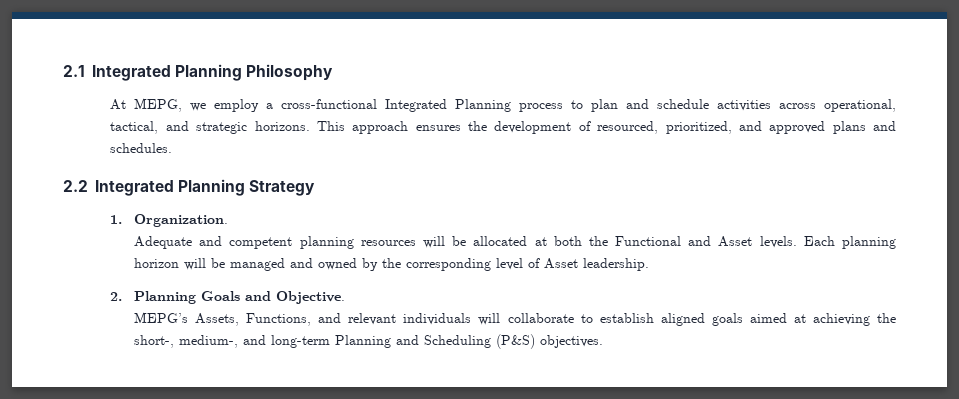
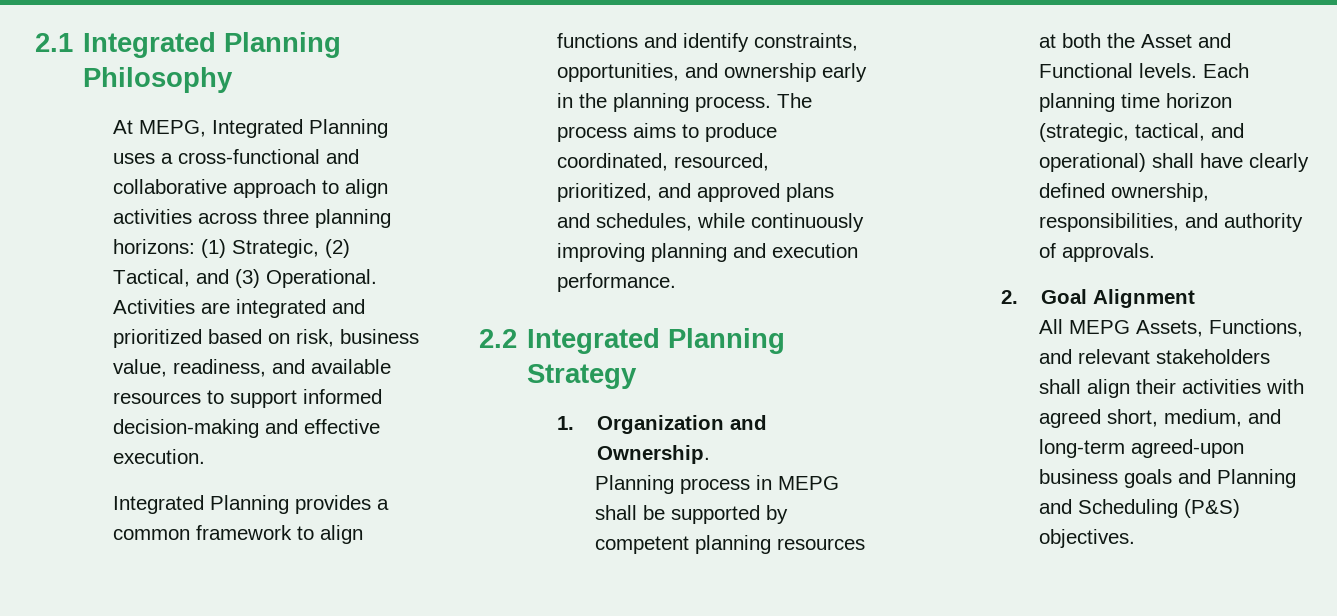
- At MEPG, we employ a cross-functional Integrated Planning process to plan and schedule activities across operational, tactical, and strategic horizons. This approach ensures the development of resourced, prioritized, and approved plans and schedules.
+ At MEPG, Integrated Planning uses a cross-functional and collaborative approach to align activities across three planning horizons: (1) Strategic, (2) Tactical, and (3) Operational. Activities are integrated and prioritized based on risk, business value, readiness, and available resources to support informed decision-making and effective execution.
+ Integrated Planning provides a common framework to align functions and identify constraints, opportunities, and ownership early in the planning process. The process aims to produce coordinated, resourced, prioritized, and approved plans and schedules, while continuously improving planning and execution performance.
- 1. Organization.
- Adequate and competent planning resources will be allocated at both the Functional and Asset levels. Each planning horizon will be managed and owned by the corresponding level of Asset leadership.
- 2. Planning Goals and Objective.
- MEPG’s Assets, Functions, and relevant individuals will collaborate to establish aligned goals aimed at achieving the short-, medium-, and long-term Planning and Scheduling (P&S) objectives.
+ 1. Organization and Ownership.
+ Planning process in MEPG shall be supported by competent planning resources at both the Asset and Functional levels. Each planning time horizon (strategic, tactical, and operational) shall have clearly defined ownership, responsibilities, and authority of approvals.
+ 2. Goal Alignment
+ All MEPG Assets, Functions, and relevant stakeholders shall align their activities with agreed short, medium, and long-term agreed-upon business goals and Planning and Scheduling (P&S) objectives.

